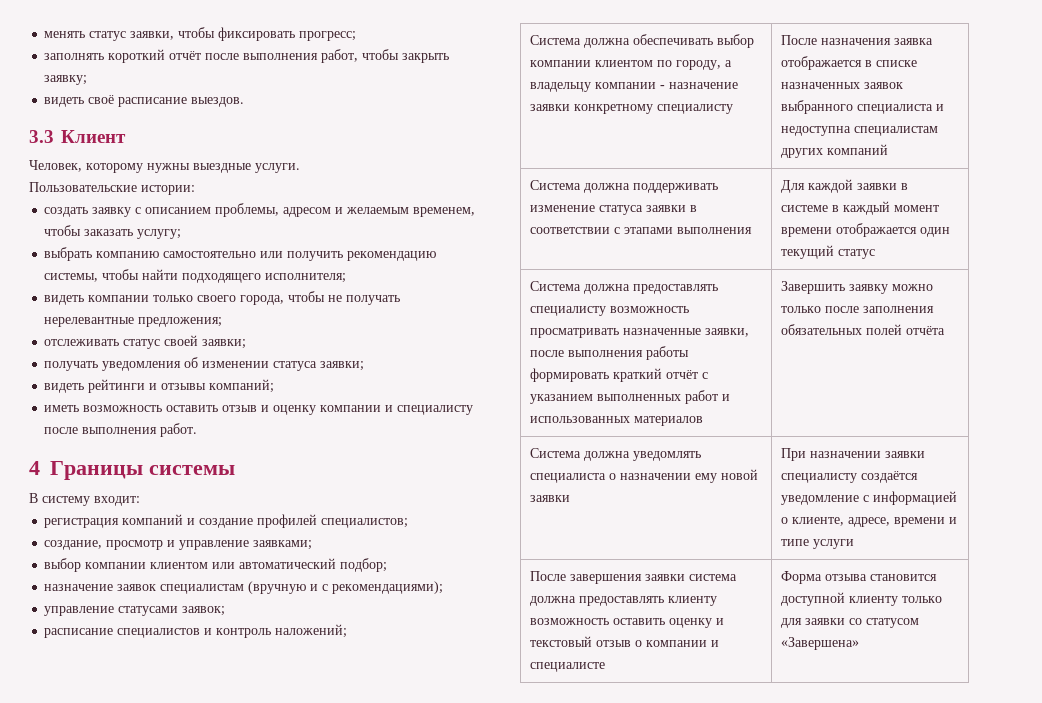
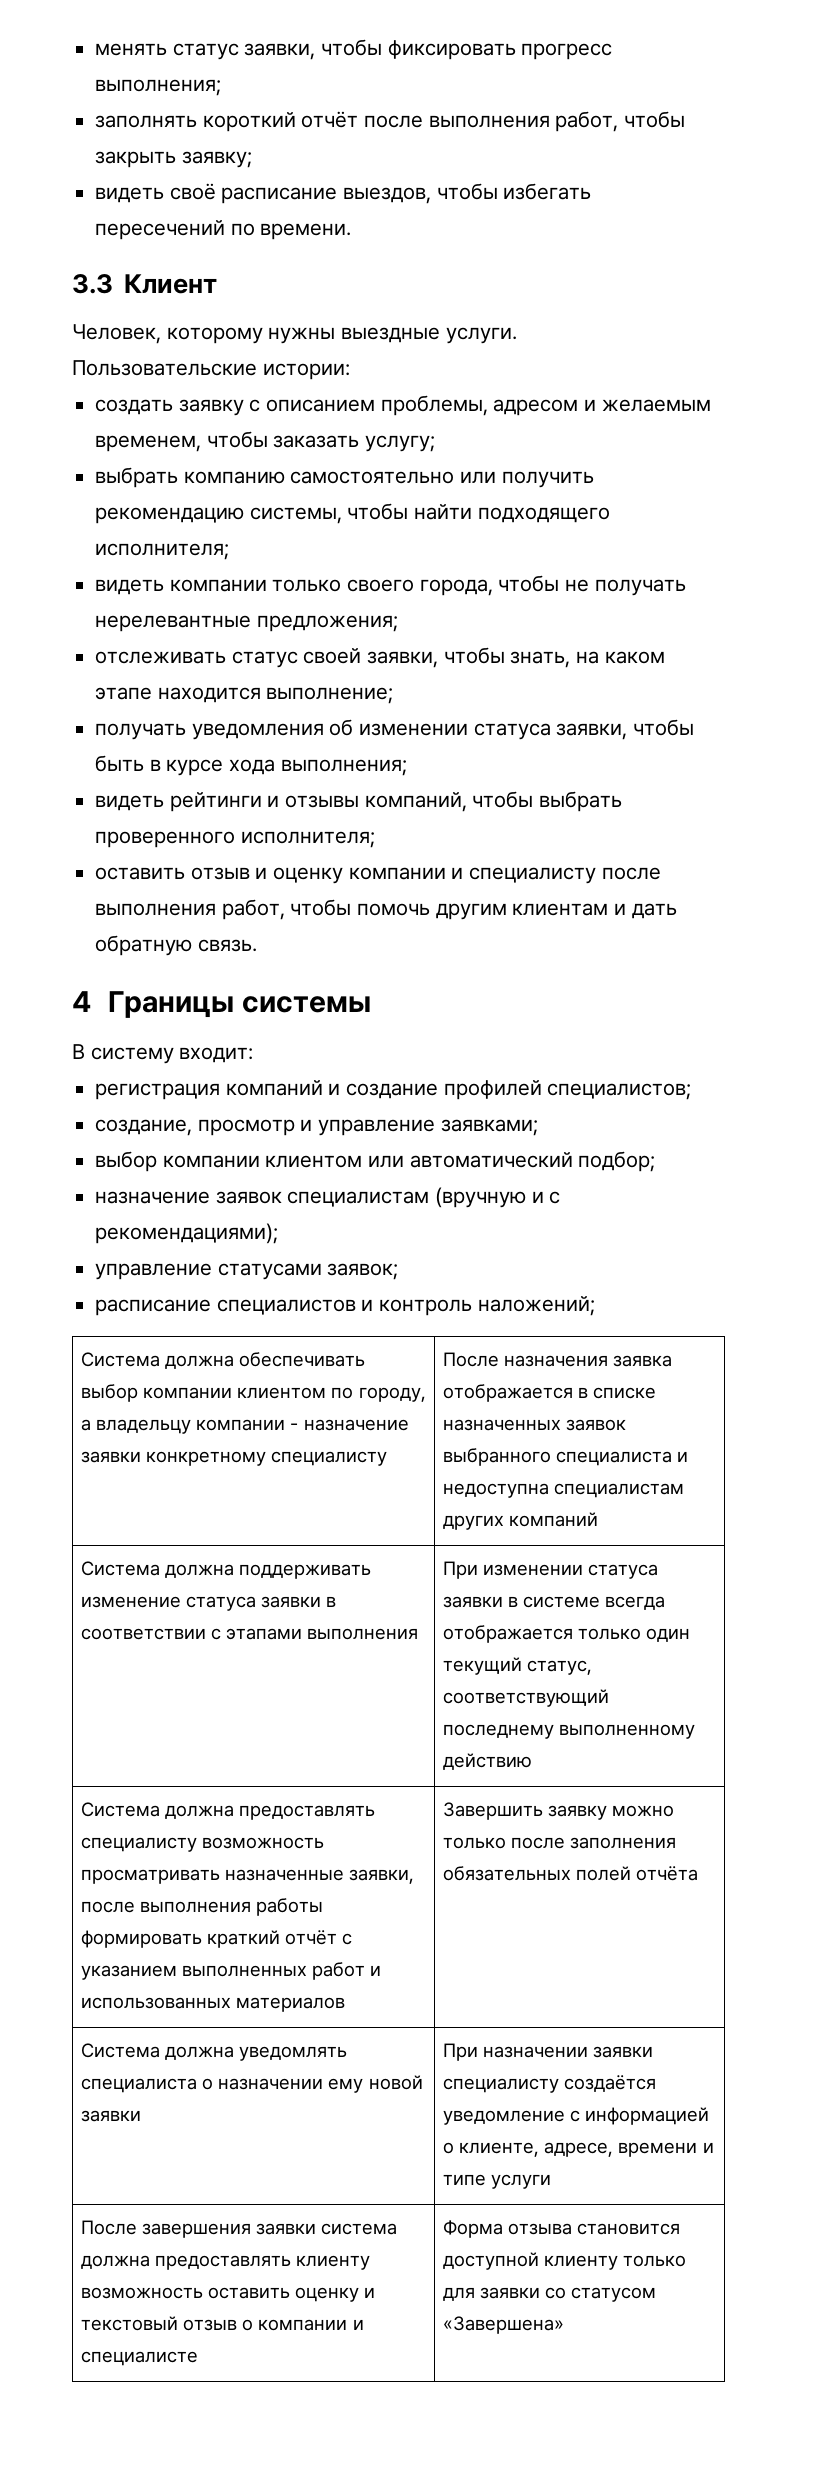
- менять статус заявки, чтобы фиксировать прогресс;
+ менять статус заявки, чтобы фиксировать прогресс выполнения;
- видеть своё расписание выездов.
+ видеть своё расписание выездов, чтобы избегать пересечений по времени.
- отслеживать статус своей заявки;
+ отслеживать статус своей заявки, чтобы знать, на каком этапе находится выполнение;
- получать уведомления об изменении статуса заявки;
+ получать уведомления об изменении статуса заявки, чтобы быть в курсе хода выполнения;
- видеть рейтинги и отзывы компаний;
- иметь возможность оставить отзыв и оценку компании и специалисту после выполнения работ.
+ видеть рейтинги и отзывы компаний, чтобы выбрать проверенного исполнителя;
+ оставить отзыв и оценку компании и специалисту после выполнения работ, чтобы помочь другим клиентам и дать обратную связь.
- Система должна поддерживать изменение статуса заявки в соответствии с этапами выполнения | Для каждой заявки в системе в каждый момент времени отображается один текущий статус
+ Система должна поддерживать изменение статуса заявки в соответствии с этапами выполнения | При изменении статуса заявки в системе всегда отображается только один текущий статус, соответствующий последнему выполненному действию

